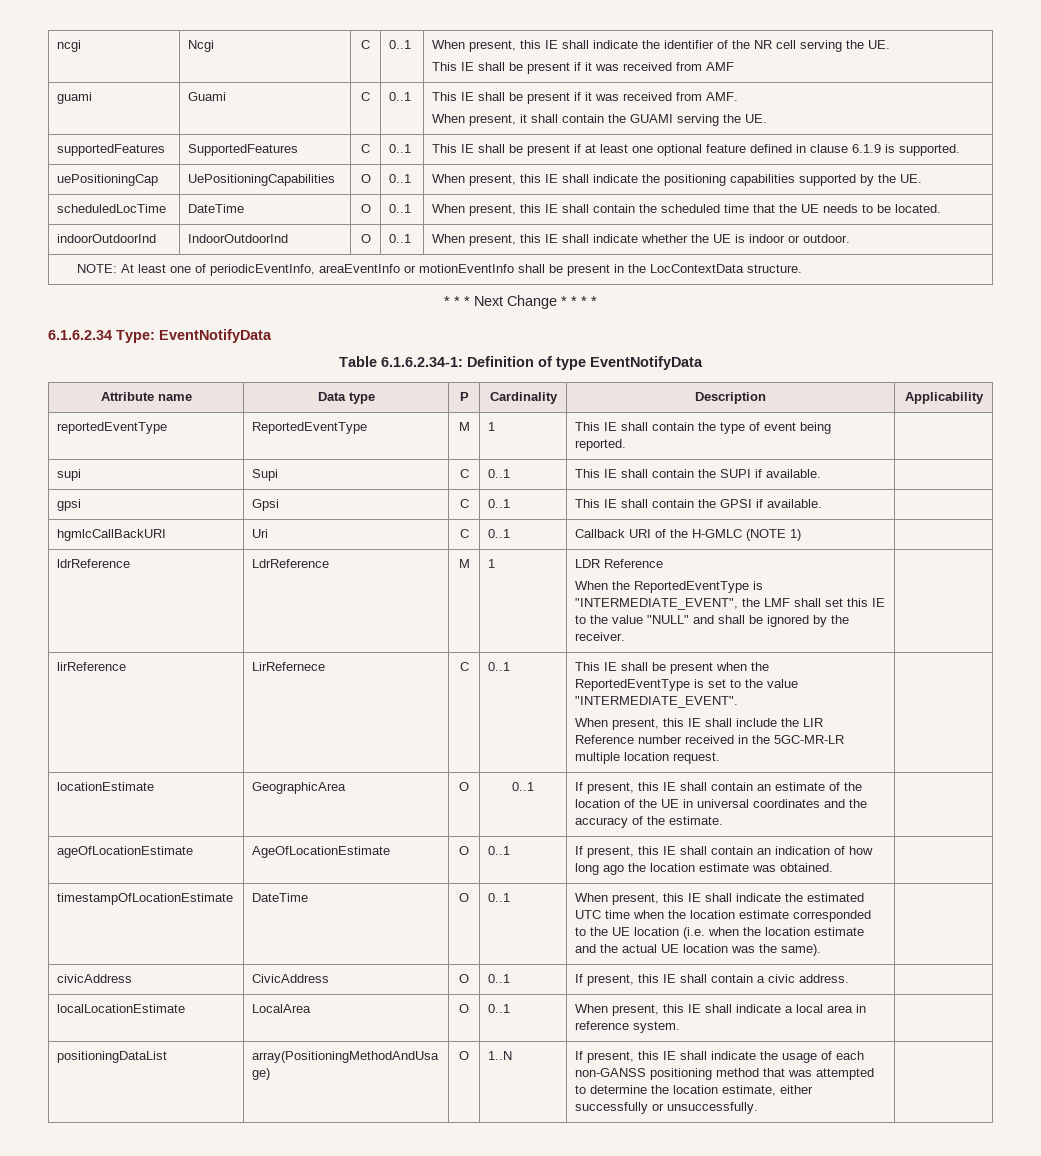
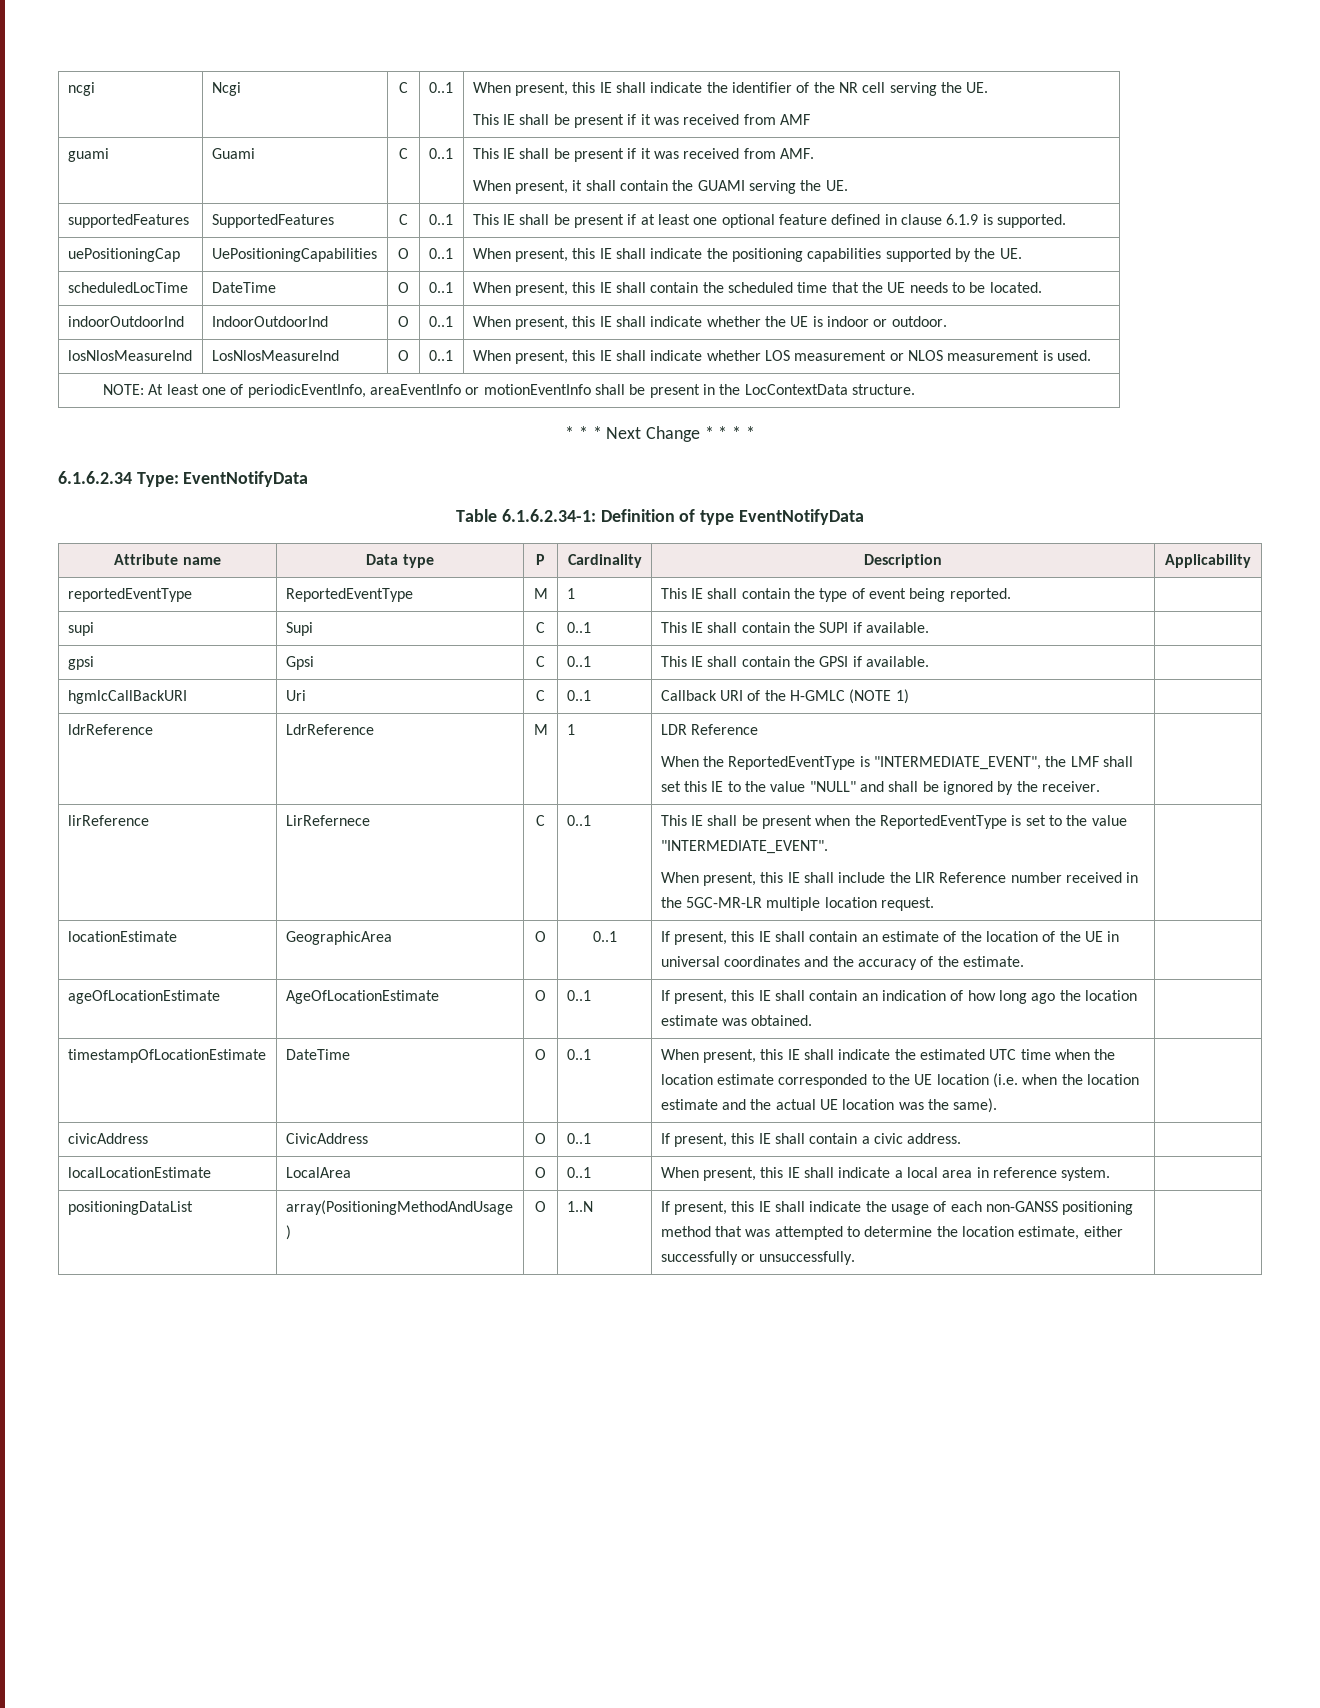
+ losNlosMeasureInd | LosNlosMeasureInd | O | 0..1 | When present, this IE shall indicate whether LOS measurement or NLOS measurement is used.

